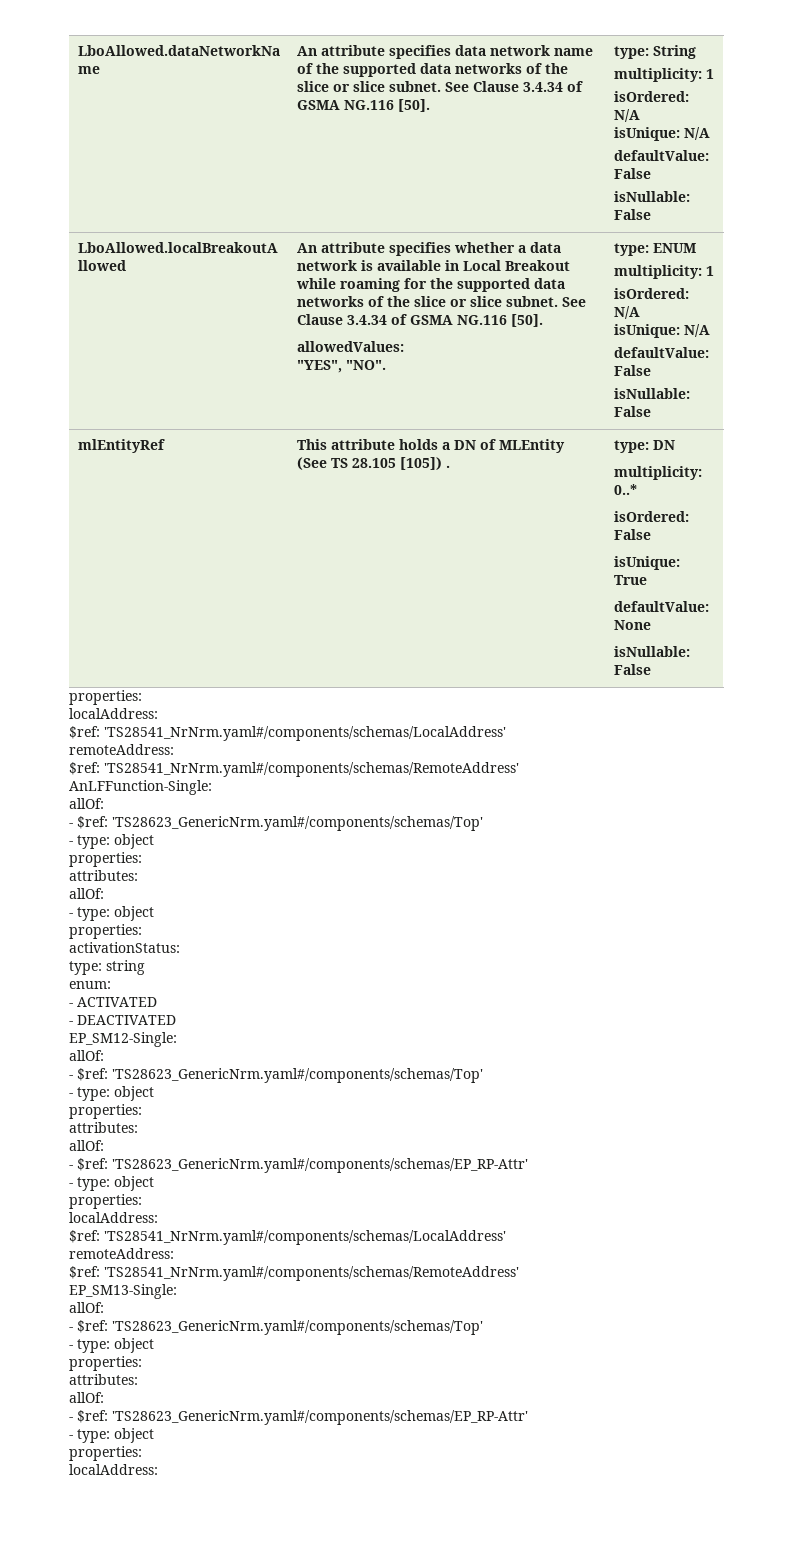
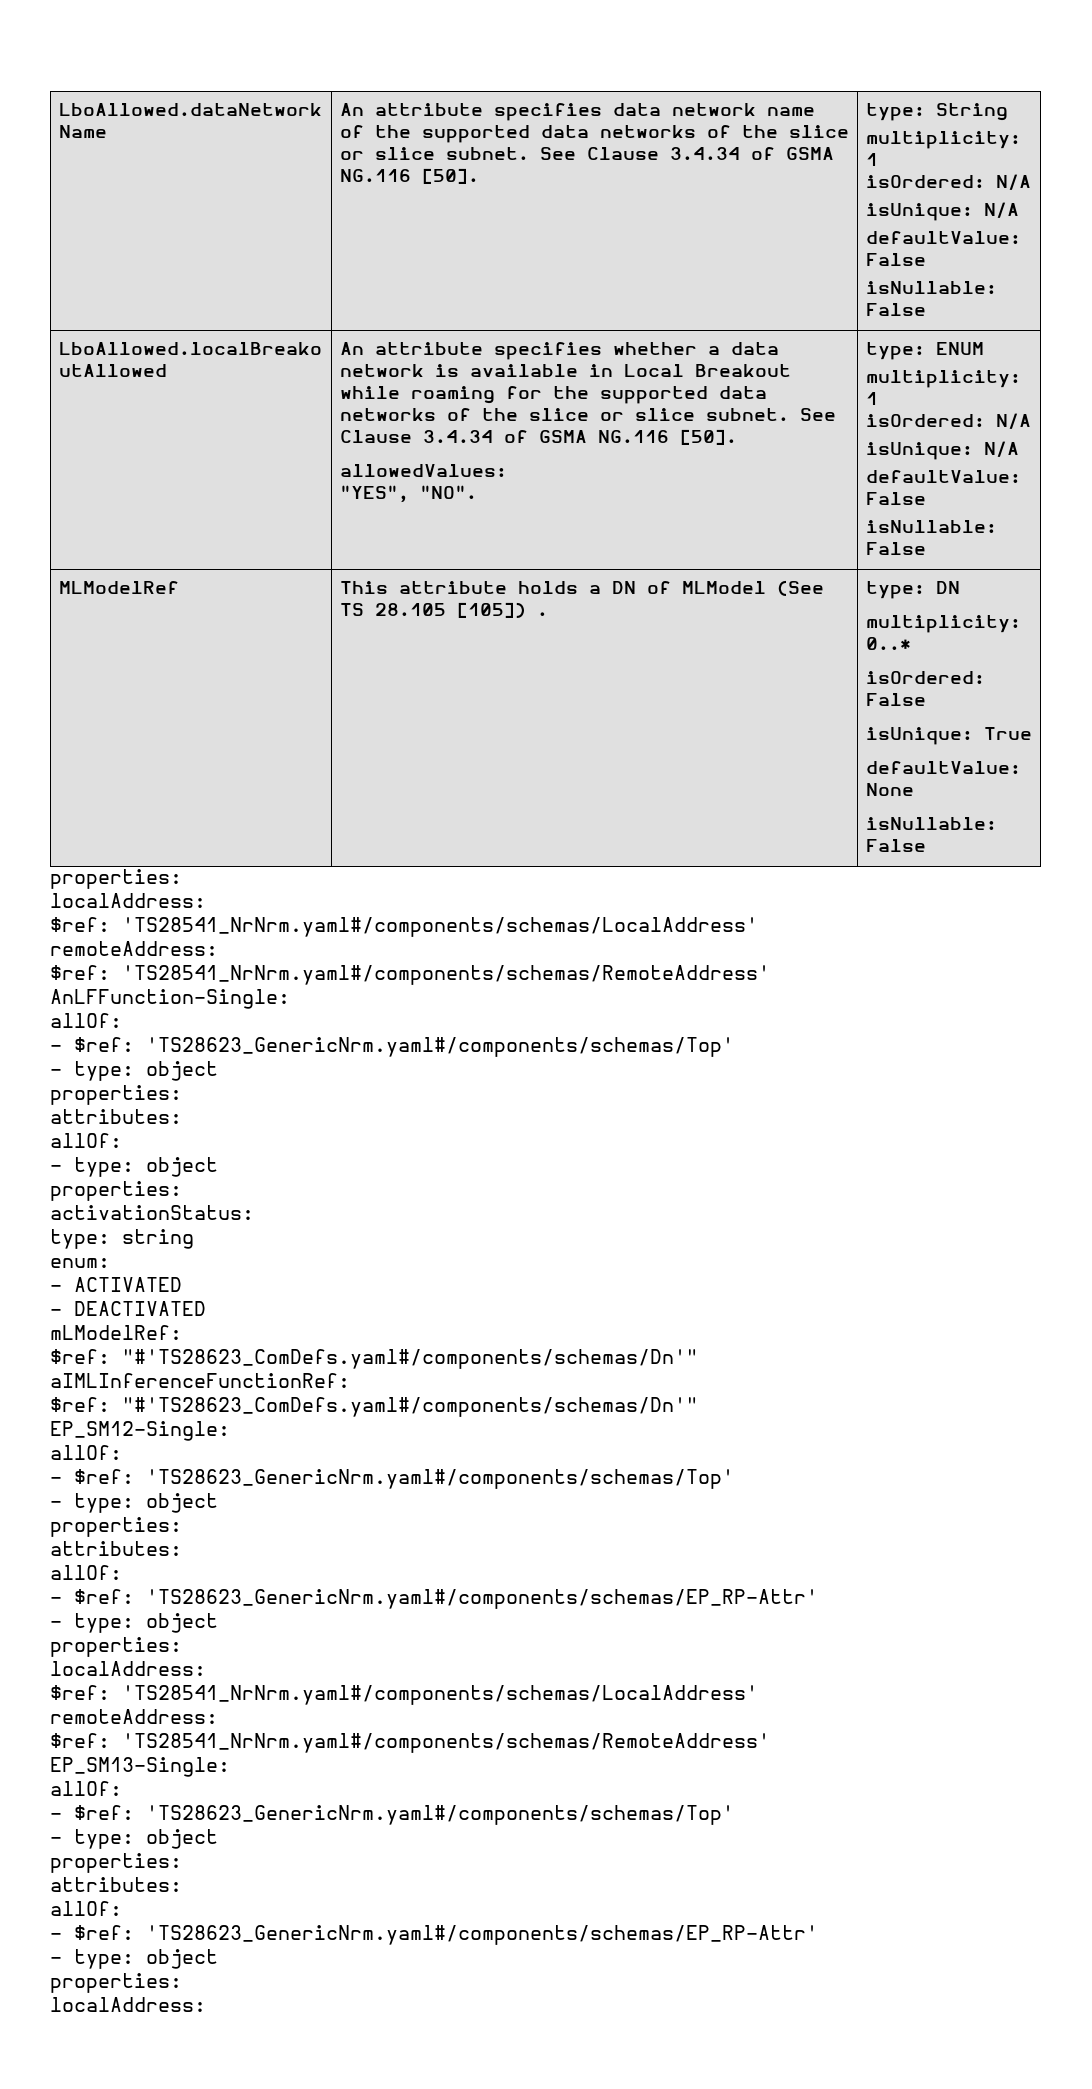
- mlEntityRef | This attribute holds a DN of MLEntity (See TS 28.105 [105]) . | type: DN
+ MLModelRef | This attribute holds a DN of MLModel (See TS 28.105 [105]) . | type: DN
+ mLModelRef:
+ $ref: "#'TS28623_ComDefs.yaml#/components/schemas/Dn'"
+ aIMLInferenceFunctionRef:
+ $ref: "#'TS28623_ComDefs.yaml#/components/schemas/Dn'"

